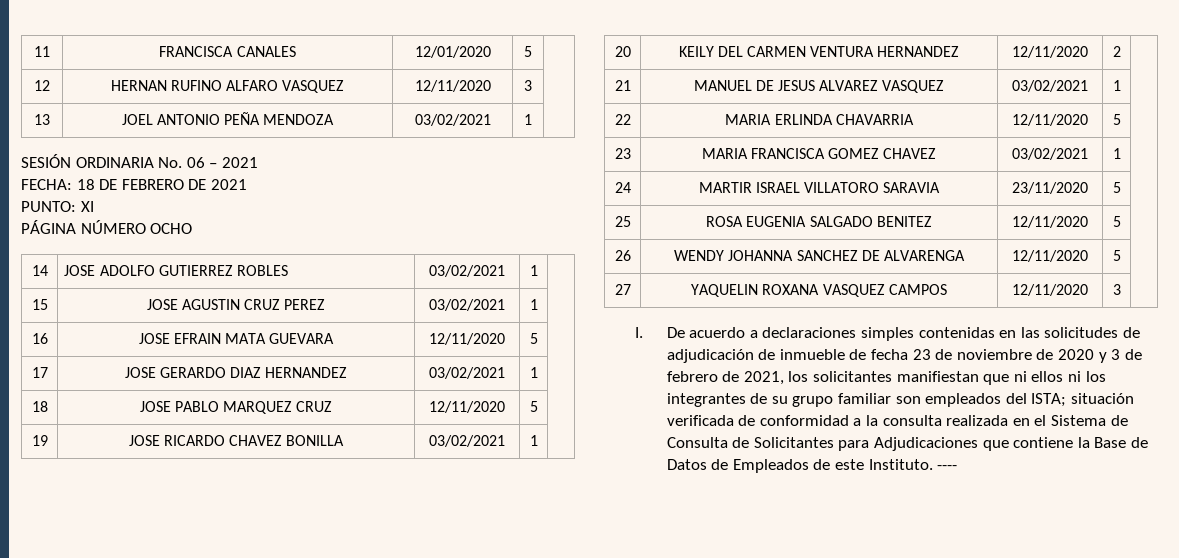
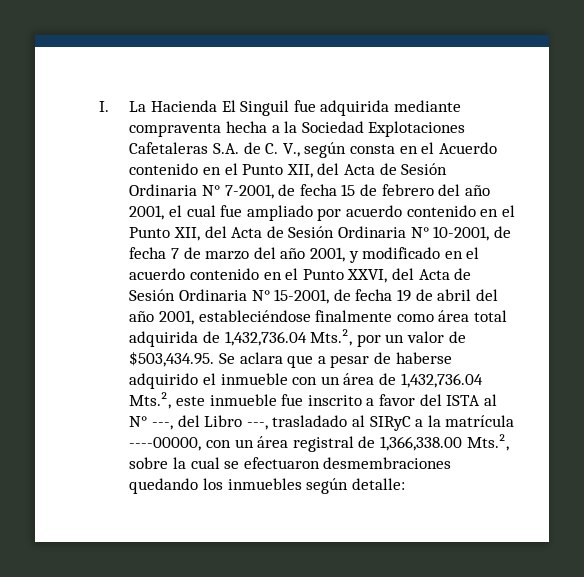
- 11 | FRANCISCA CANALES | 12/01/2020 | 5 |
- 12 | HERNAN RUFINO ALFARO VASQUEZ | 12/11/2020 | 3 |
- 13 | JOEL ANTONIO PEÑA MENDOZA | 03/02/2021 | 1 |
- SESIÓN ORDINARIA No. 06 – 2021
- FECHA: 18 DE FEBRERO DE 2021
- PUNTO: XI
- PÁGINA NÚMERO OCHO
- 14 | JOSE ADOLFO GUTIERREZ ROBLES | 03/02/2021 | 1 |
- 15 | JOSE AGUSTIN CRUZ PEREZ | 03/02/2021 | 1 |
- 16 | JOSE EFRAIN MATA GUEVARA | 12/11/2020 | 5 |
- 17 | JOSE GERARDO DIAZ HERNANDEZ | 03/02/2021 | 1 |
- 18 | JOSE PABLO MARQUEZ CRUZ | 12/11/2020 | 5 |
- 19 | JOSE RICARDO CHAVEZ BONILLA | 03/02/2021 | 1 |
- 20 | KEILY DEL CARMEN VENTURA HERNANDEZ | 12/11/2020 | 2 |
- 21 | MANUEL DE JESUS ALVAREZ VASQUEZ | 03/02/2021 | 1 |
- 22 | MARIA ERLINDA CHAVARRIA | 12/11/2020 | 5 |
- 23 | MARIA FRANCISCA GOMEZ CHAVEZ | 03/02/2021 | 1 |
- 24 | MARTIR ISRAEL VILLATORO SARAVIA | 23/11/2020 | 5 |
- 25 | ROSA EUGENIA SALGADO BENITEZ | 12/11/2020 | 5 |
- 26 | WENDY JOHANNA SANCHEZ DE ALVARENGA | 12/11/2020 | 5 |
- 27 | YAQUELIN ROXANA VASQUEZ CAMPOS | 12/11/2020 | 3 |
- I. De acuerdo a declaraciones simples contenidas en las solicitudes de adjudicación de inmueble de fecha 23 de noviembre de 2020 y 3 de febrero de 2021, los solicitantes manifiestan que ni ellos ni los integrantes de su grupo familiar son empleados del ISTA; situación verificada de conformidad a la consulta realizada en el Sistema de Consulta de Solicitantes para Adjudicaciones que contiene la Base de Datos de Empleados de este Instituto. ----
+ I. La Hacienda El Singuil fue adquirida mediante compraventa hecha a la Sociedad Explotaciones Cafetaleras S.A. de C. V., según consta en el Acuerdo contenido en el Punto XII, del Acta de Sesión Ordinaria N° 7-2001, de fecha 15 de febrero del año 2001, el cual fue ampliado por acuerdo contenido en el Punto XII, del Acta de Sesión Ordinaria N° 10-2001, de fecha 7 de marzo del año 2001, y modificado en el acuerdo contenido en el Punto XXVI, del Acta de Sesión Ordinaria N° 15-2001, de fecha 19 de abril del año 2001, estableciéndose finalmente como área total adquirida de 1,432,736.04 Mts.², por un valor de $503,434.95. Se aclara que a pesar de haberse adquirido el inmueble con un área de 1,432,736.04 Mts.², este inmueble fue inscrito a favor del ISTA al N° ---, del Libro ---, trasladado al SIRyC a la matrícula ----00000, con un área registral de 1,366,338.00 Mts.², sobre la cual se efectuaron desmembraciones quedando los inmuebles según detalle:

